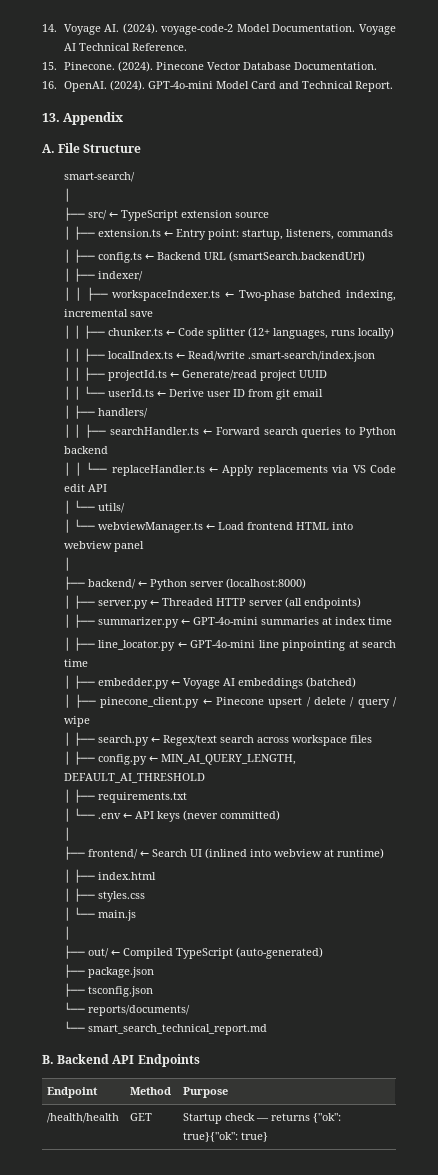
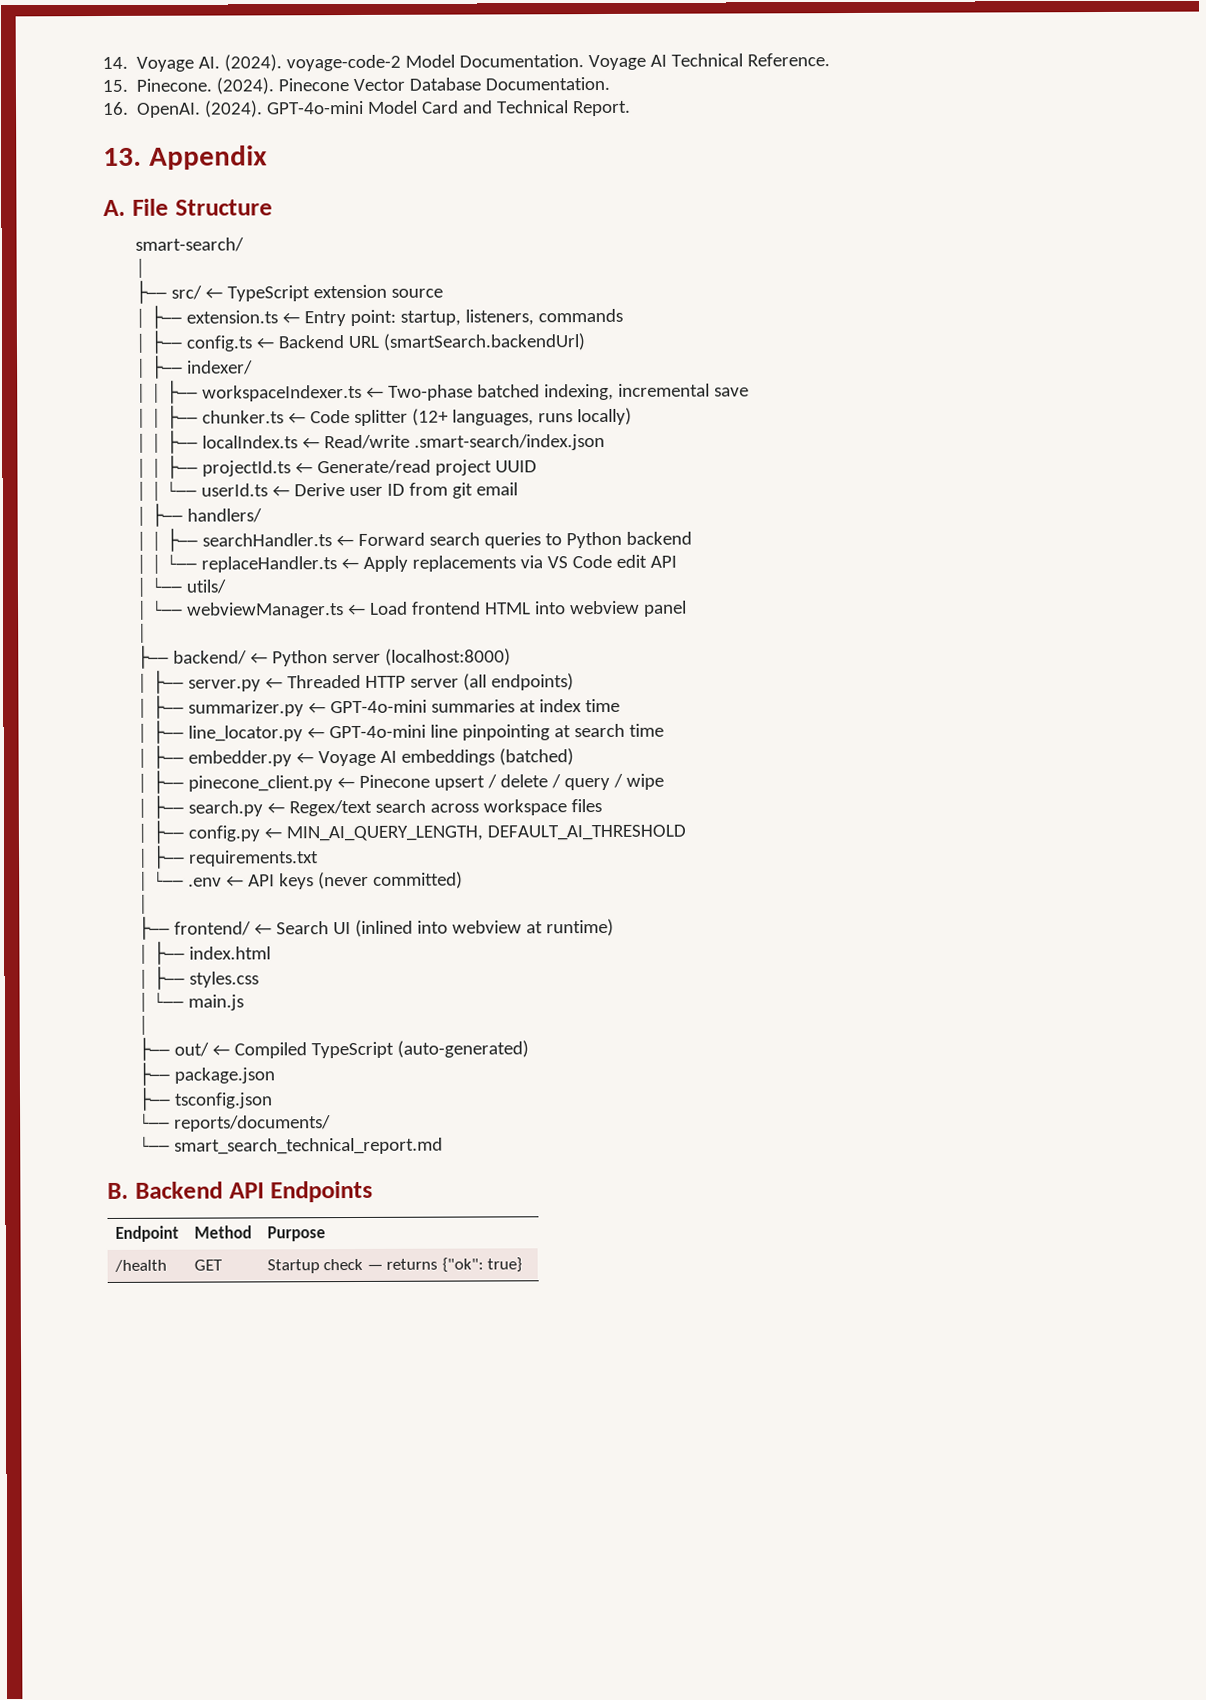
- /health/health | GET | Startup check — returns {"ok": true}{"ok": true}
+ /health | GET | Startup check — returns {"ok": true}

